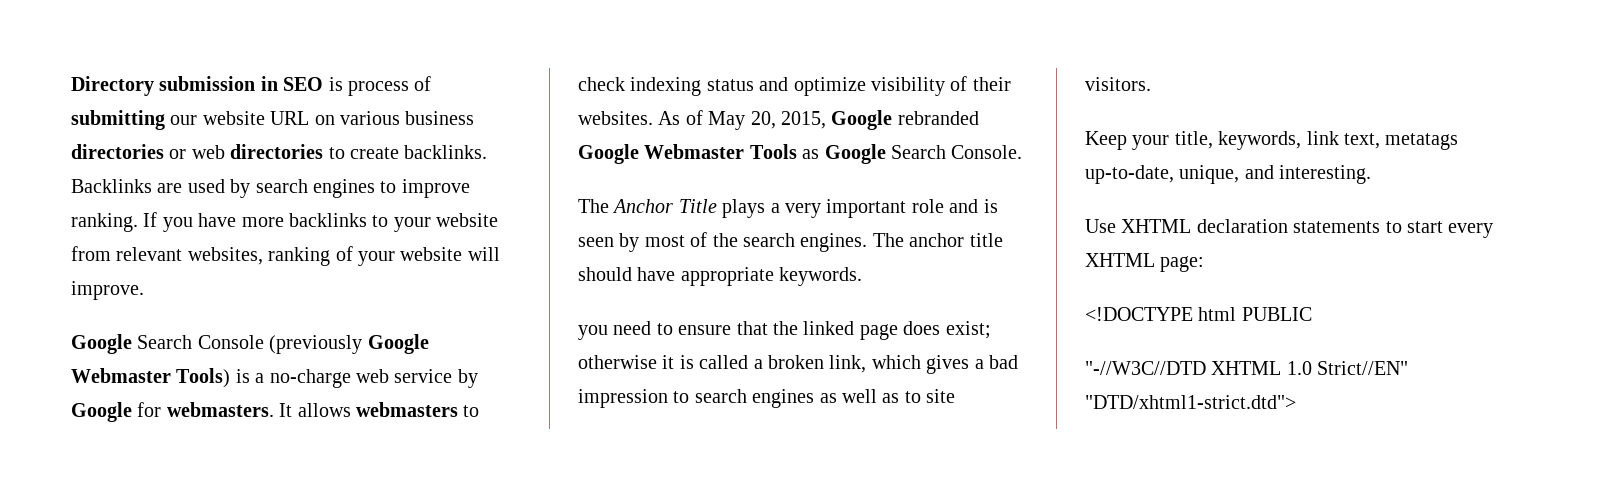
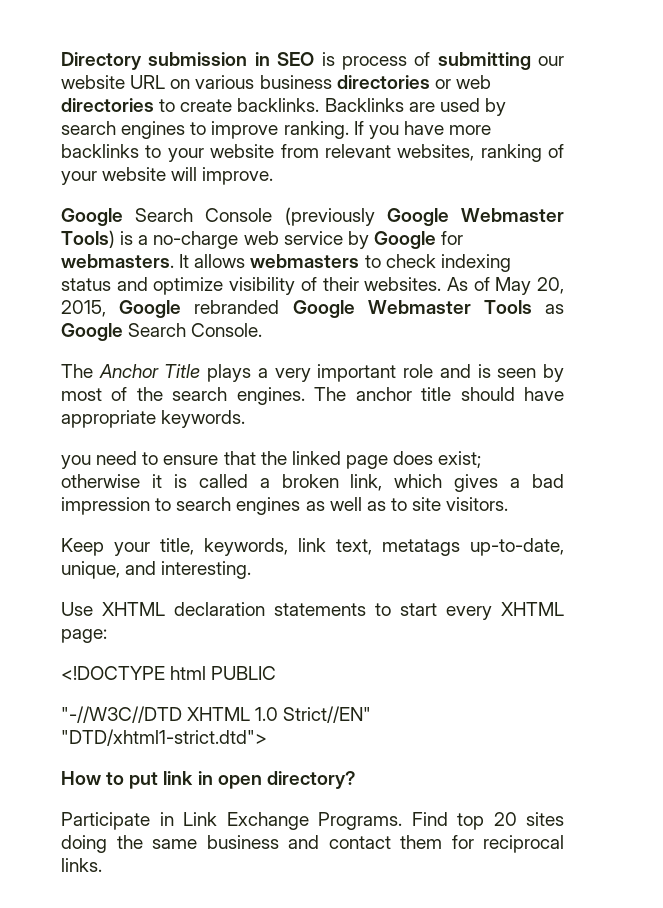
+ How to put link in open directory?
+ Participate in Link Exchange Programs. Find top 20 sites doing the same business and contact them for reciprocal links.

